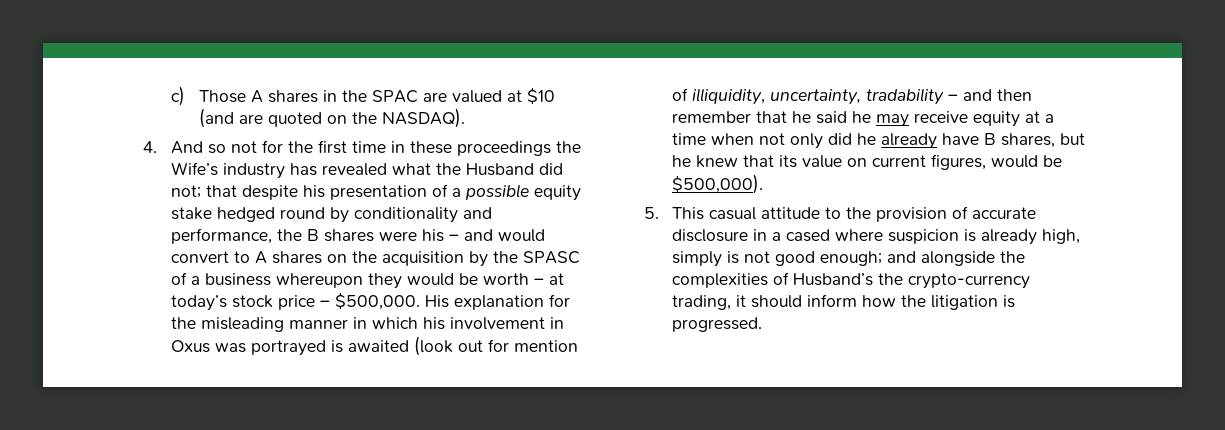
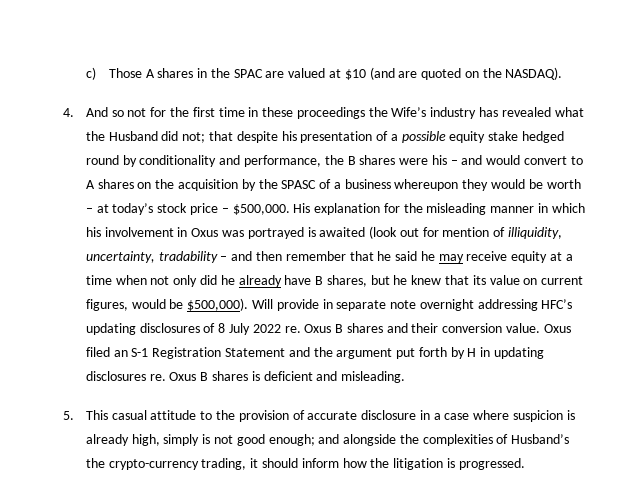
+ Will provide in separate note overnight addressing HFC’s updating disclosures of 8 July 2022 re. Oxus B shares and their conversion value. Oxus filed an S-1 Registration Statement and the argument put forth by H in updating disclosures re. Oxus B shares is deficient and misleading.
- 5. This casual attitude to the provision of accurate disclosure in a cased where suspicion is already high, simply is not good enough; and alongside the complexities of Husband’s the crypto-currency trading, it should inform how the litigation is progressed.
+ 5. This casual attitude to the provision of accurate disclosure in a case where suspicion is already high, simply is not good enough; and alongside the complexities of Husband’s the crypto-currency trading, it should inform how the litigation is progressed.

